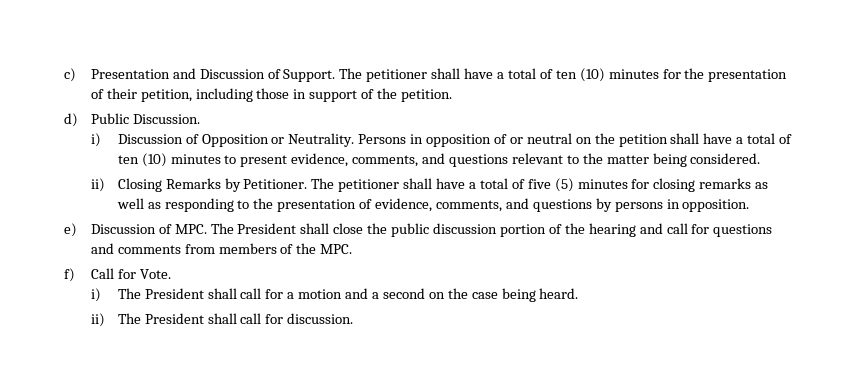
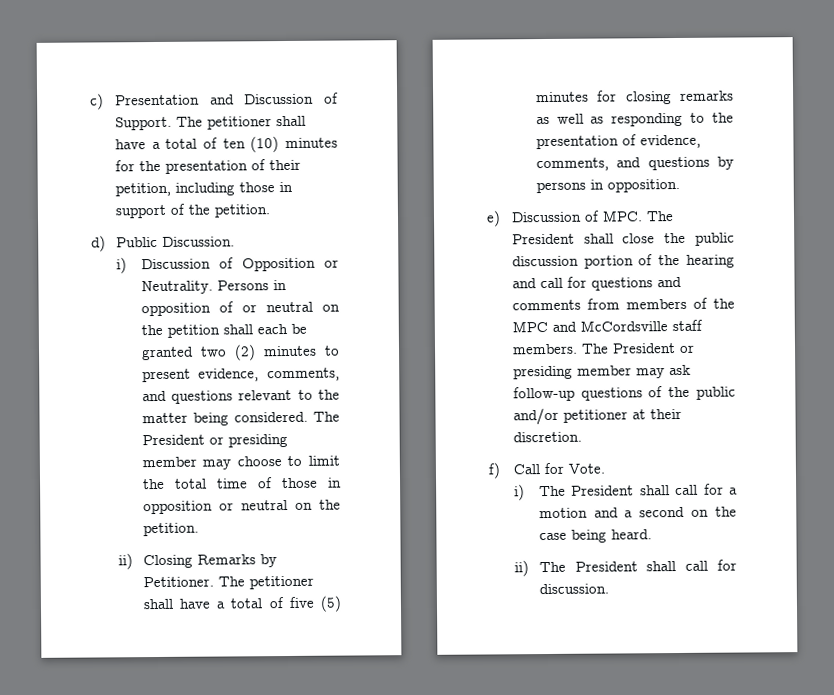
- Persons in opposition of or neutral on the petition shall have a total of ten (10) minutes to present evidence, comments, and questions relevant to the matter being considered.
+ Persons in opposition of or neutral on the petition shall each be granted two (2) minutes to present evidence, comments, and questions relevant to the matter being considered. The President or presiding member may choose to limit the total time of those in opposition or neutral on the petition.
- e) Discussion of MPC. The President shall close the public discussion portion of the hearing and call for questions and comments from members of the MPC.
+ e) Discussion of MPC. The President shall close the public discussion portion of the hearing and call for questions and comments from members of the MPC and McCordsville staff members. The President or presiding member may ask follow-up questions of the public and/or petitioner at their discretion.

